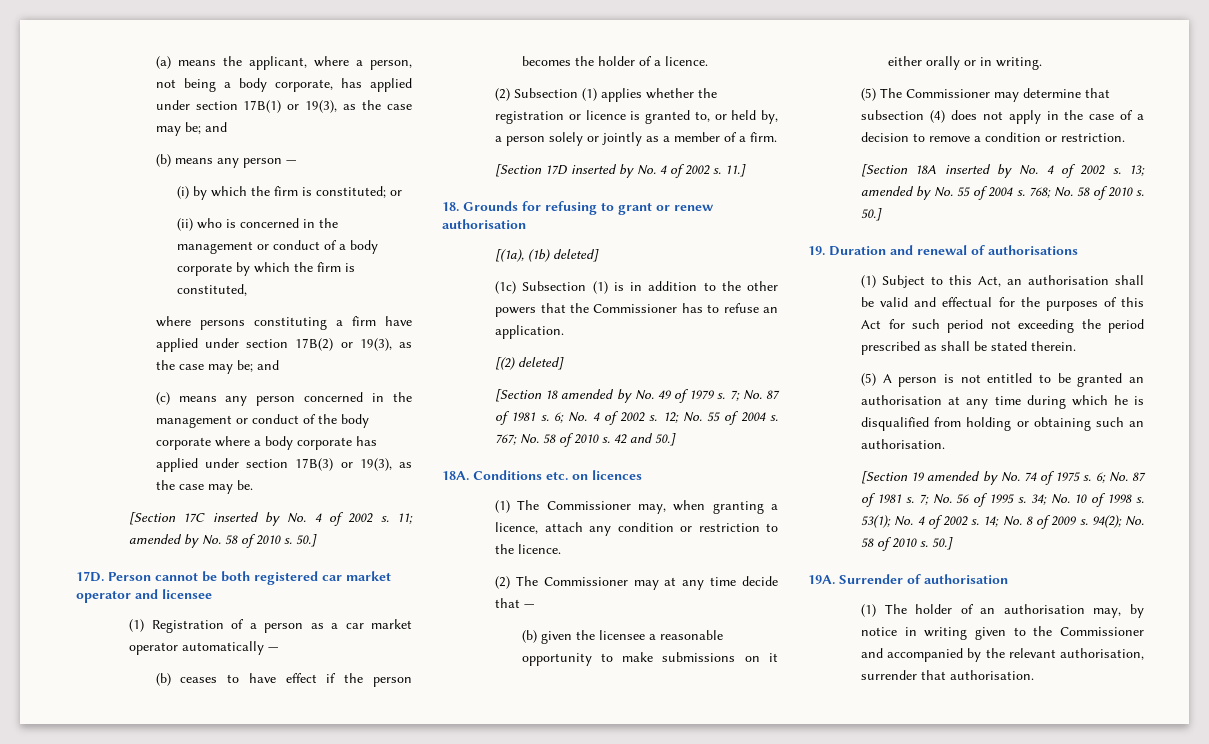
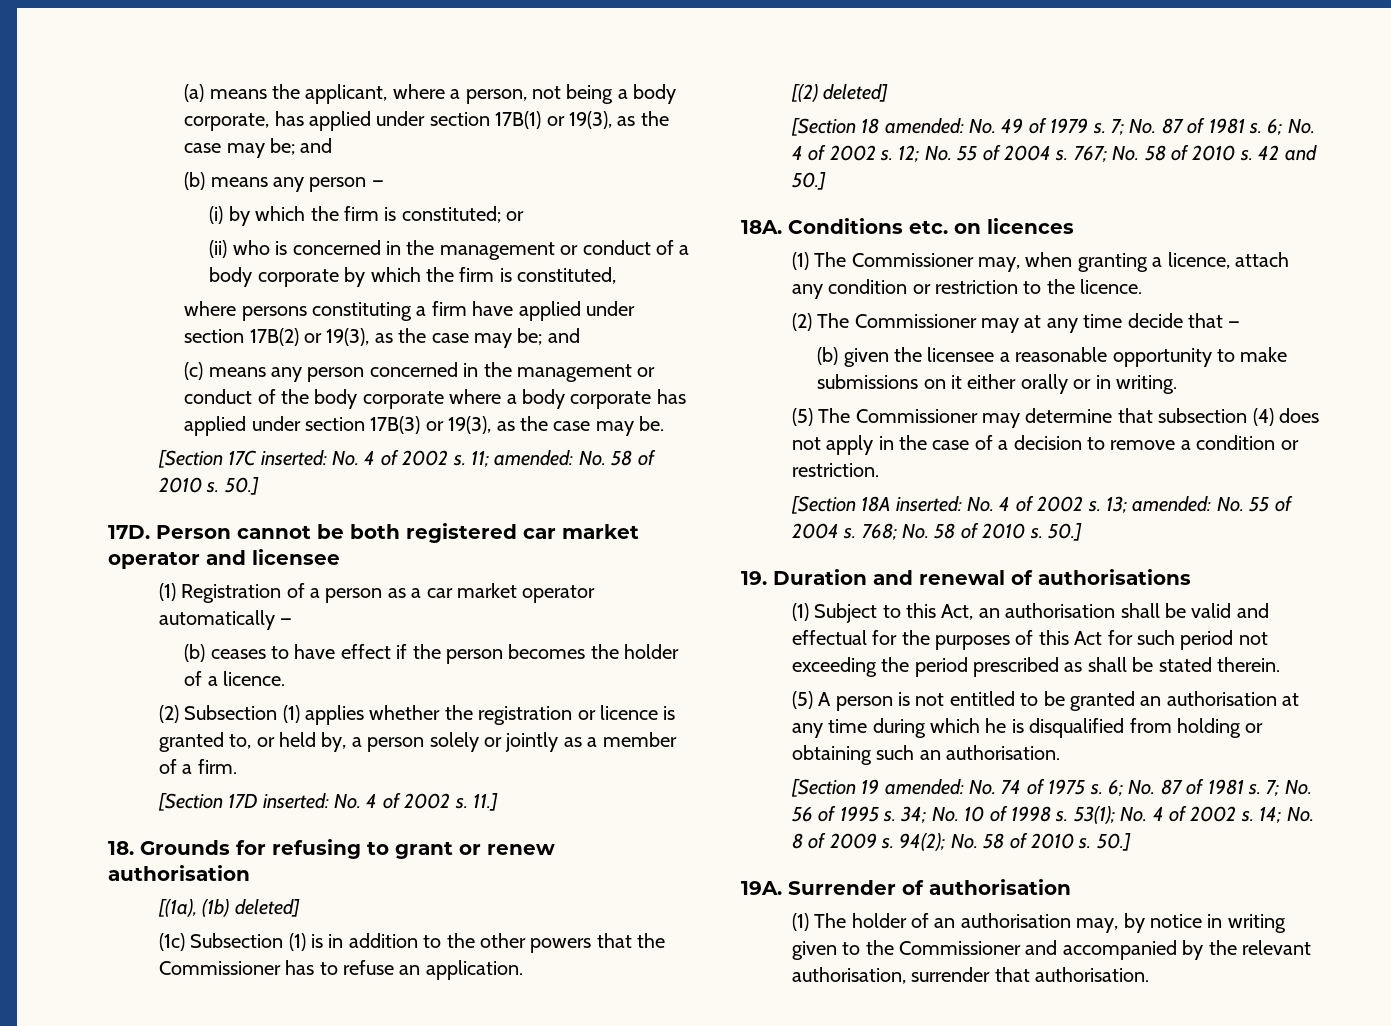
- [Section 17C inserted by No. 4 of 2002 s.
+ [Section 17C inserted: No. 4 of 2002 s.
- 11; amended by No. 58 of 2010 s.
+ 11; amended: No. 58 of 2010 s.
- [Section 17D inserted by No. 4 of 2002 s.
+ [Section 17D inserted: No. 4 of 2002 s.
- [Section 18 amended by No. 49 of 1979 s.
+ [Section 18 amended: No. 49 of 1979 s.
- [Section 18A inserted by No. 4 of 2002 s.
+ [Section 18A inserted: No. 4 of 2002 s.
- 13; amended by No. 55 of 2004 s.
+ 13; amended: No. 55 of 2004 s.
- [Section 19 amended by No. 74 of 1975 s.
+ [Section 19 amended: No. 74 of 1975 s.

